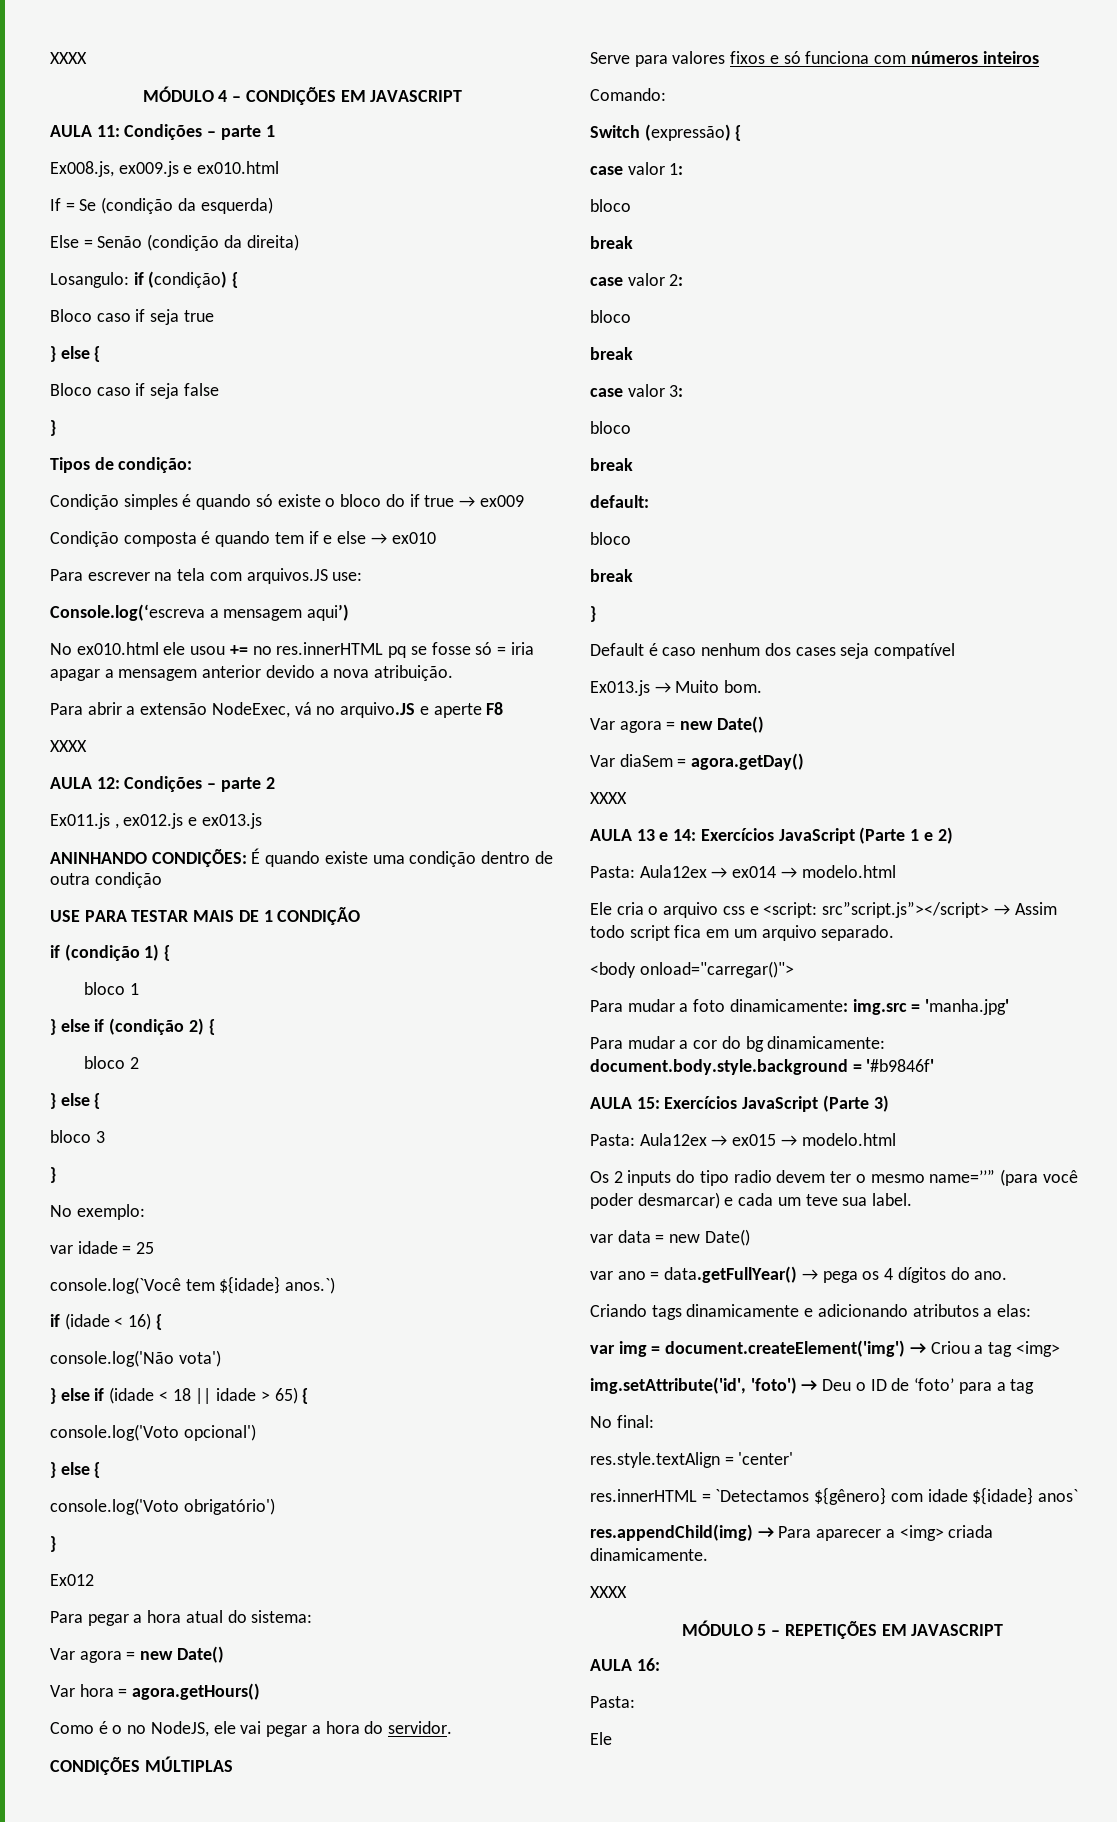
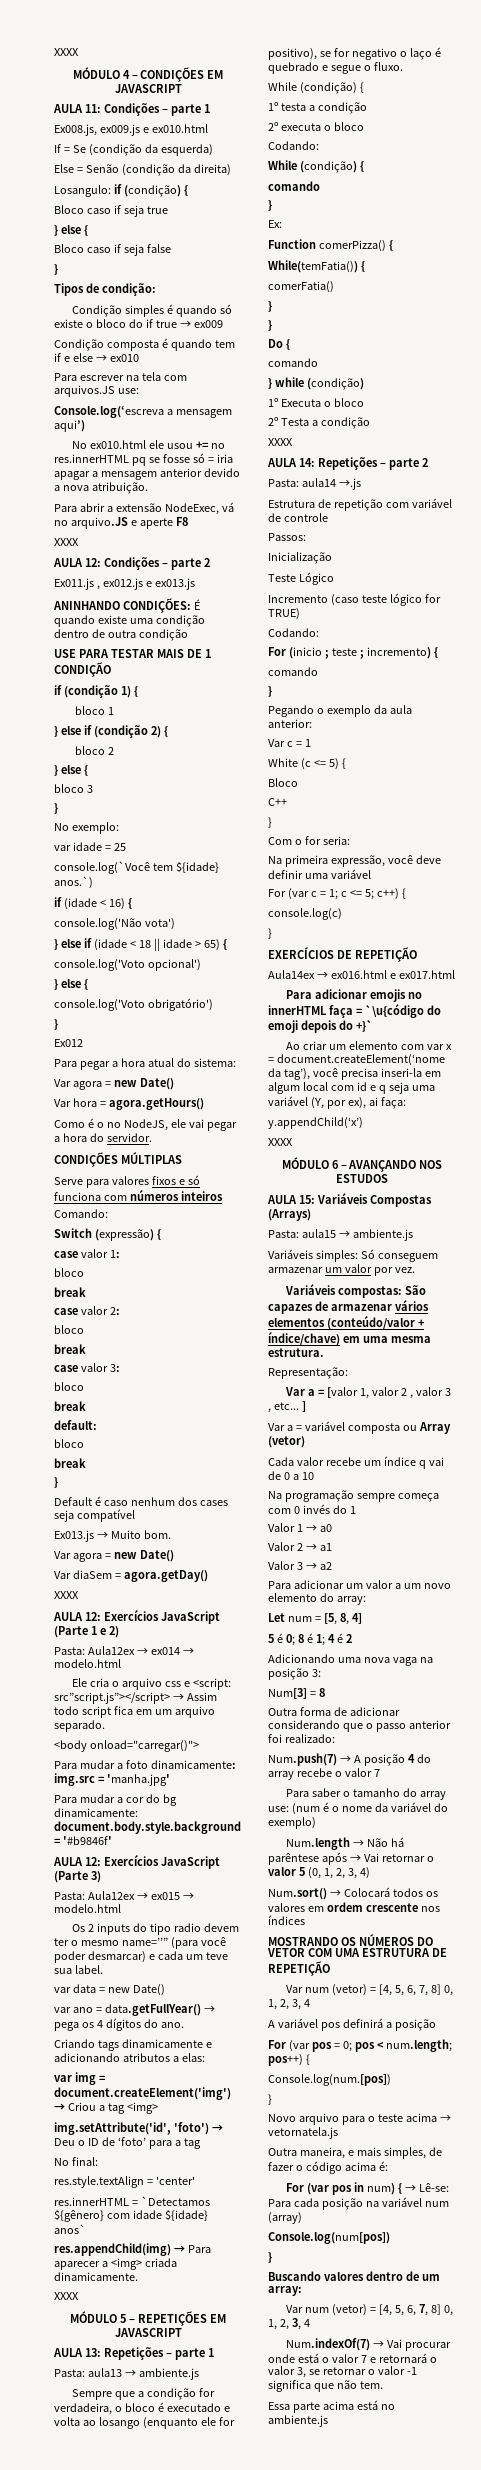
- AULA 13 e 14: Exercícios JavaScript (Parte 1 e 2)
+ AULA 12: Exercícios JavaScript (Parte 1 e 2)
- AULA 15: Exercícios JavaScript (Parte 3)
+ AULA 12: Exercícios JavaScript (Parte 3)
- AULA 16:
- Pasta:
- Ele
+ AULA 13: Repetições – parte 1
+ Pasta: aula13 → ambiente.js
+ Sempre que a condição for verdadeira, o bloco é executado e volta ao losango (enquanto ele for positivo), se for negativo o laço é quebrado e segue o fluxo.
+ While (condição) {
+ 1º testa a condição
+ 2º executa o bloco
+ Codando:
+ While (condição) {
+ comando
+ }
+ Ex:
+ Function comerPizza() {
+ While(temFatia()) {
+ comerFatia()
+ }
+ }
+ Do {
+ comando
+ } while (condição)
+ 1º Executa o bloco
+ 2º Testa a condição
+ XXXX
+ AULA 14: Repetições – parte 2
+ Pasta: aula14 →.js
+ Estrutura de repetição com variável de controle
+ Passos:
+ Inicialização
+ Teste Lógico
+ Incremento (caso teste lógico for TRUE)
+ Codando:
+ For (inicio ; teste ; incremento) {
+ comando
+ }
+ Pegando o exemplo da aula anterior:
+ Var c = 1
+ White (c <= 5) {
+ Bloco
+ C++
+ }
+ Com o for seria:
+ Na primeira expressão, você deve definir uma variável
+ For (var c = 1; c <= 5; c++) {
+ console.log(c)
+ }
+ EXERCÍCIOS DE REPETIÇÃO
+ Aula14ex → ex016.html e ex017.html
+ Para adicionar emojis no innerHTML faça = `\u{código do emoji depois do +}`
+ Ao criar um elemento com var x = document.createElement(‘nome da tag’), você precisa inseri-la em algum local com id e q seja uma variável (Y, por ex), ai faça:
+ y.appendChild(‘x’)
+ XXXX
+ MÓDULO 6 – AVANÇANDO NOS ESTUDOS
+ AULA 15: Variáveis Compostas (Arrays)
+ Pasta: aula15 → ambiente.js
+ Variáveis simples: Só conseguem armazenar um valor por vez.
+ Variáveis compostas: São capazes de armazenar vários elementos (conteúdo/valor + índice/chave) em uma mesma estrutura.
+ Representação:
+ Var a = [valor 1, valor 2 , valor 3 , etc... ]
+ Var a = variável composta ou Array (vetor)
+ Cada valor recebe um índice q vai de 0 a 10
+ Na programação sempre começa com 0 invés do 1
+ Valor 1 → a0
+ Valor 2 → a1
+ Valor 3 → a2
+ Para adicionar um valor a um novo elemento do array:
+ Let num = [5, 8, 4]
+ 5 é 0; 8 é 1; 4 é 2
+ Adicionando uma nova vaga na posição 3:
+ Num[3] = 8
+ Outra forma de adicionar considerando que o passo anterior foi realizado:
+ Num.push(7) → A posição 4 do array recebe o valor 7
+ Para saber o tamanho do array use: (num é o nome da variável do exemplo)
+ Num.length → Não há parêntese após → Vai retornar o valor 5 (0, 1, 2, 3, 4)
+ Num.sort() → Colocará todos os valores em ordem crescente nos índices
+ MOSTRANDO OS NÚMEROS DO VETOR COM UMA ESTRUTURA DE REPETIÇÃO
+ Var num (vetor) = [4, 5, 6, 7, 8] 0, 1, 2, 3, 4
+ A variável pos definirá a posição
+ For (var pos = 0; pos < num.length; pos++) {
+ Console.log(num.[pos])
+ }
+ Novo arquivo para o teste acima → vetornatela.js
+ Outra maneira, e mais simples, de fazer o código acima é:
+ For (var pos in num) { → Lê-se: Para cada posição na variável num (array)
+ Console.log(num[pos])
+ }
+ Buscando valores dentro de um array:
+ Var num (vetor) = [4, 5, 6, 7, 8] 0, 1, 2, 3, 4
+ Num.indexOf(7) → Vai procurar onde está o valor 7 e retornará o valor 3, se retornar o valor -1 significa que não tem.
+ Essa parte acima está no ambiente.js

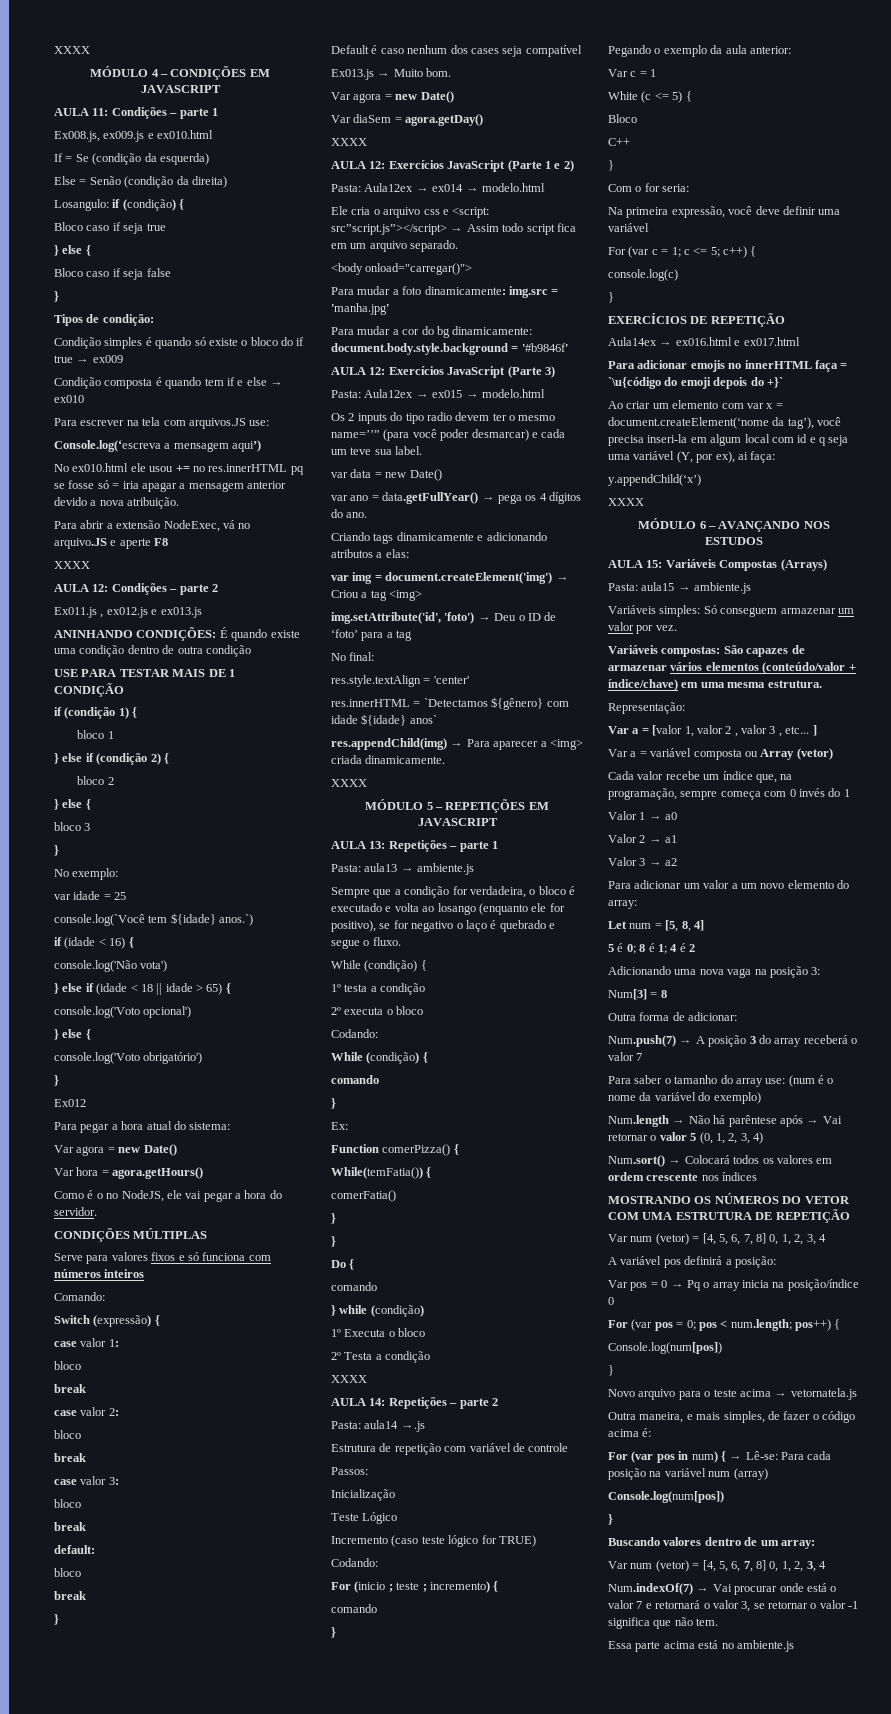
- Cada valor recebe um índice q vai de 0 a 10
- Na programação sempre começa com 0 invés do 1
+ Cada valor recebe um índice que, na programação, sempre começa com 0 invés do 1
- Outra forma de adicionar considerando que o passo anterior foi realizado:
+ Outra forma de adicionar:
- Num.push(7) → A posição 4 do array recebe o valor 7
+ Num.push(7) → A posição 3 do array receberá o valor 7
- A variável pos definirá a posição
+ A variável pos definirá a posição:
+ Var pos = 0 → Pq o array inicia na posição/índice 0
  For (var pos = 0; pos < num.length; pos++) {
- Console.log(num.[pos])
+ Console.log(num[pos])

